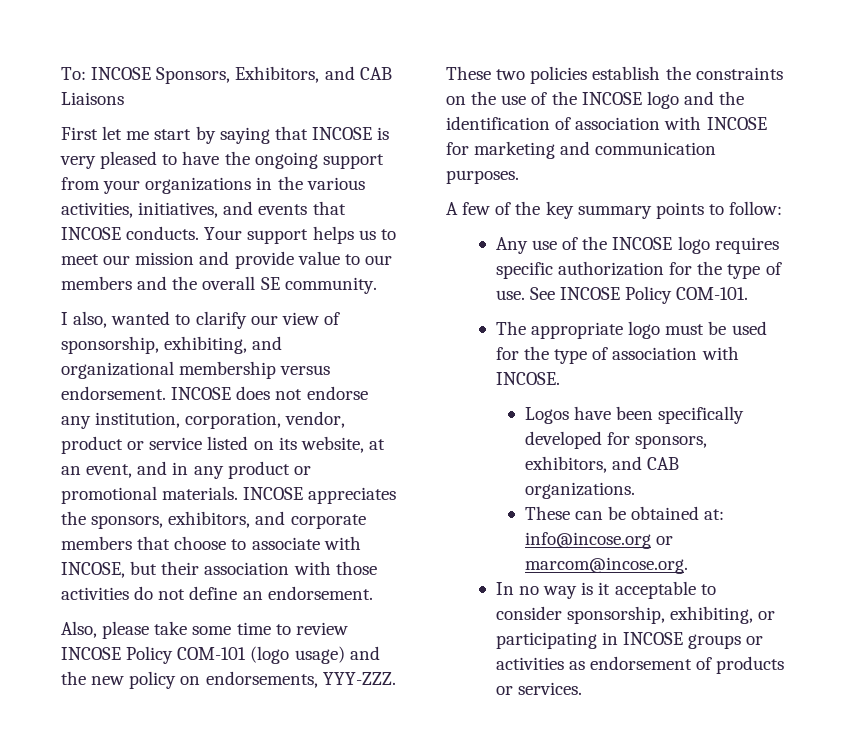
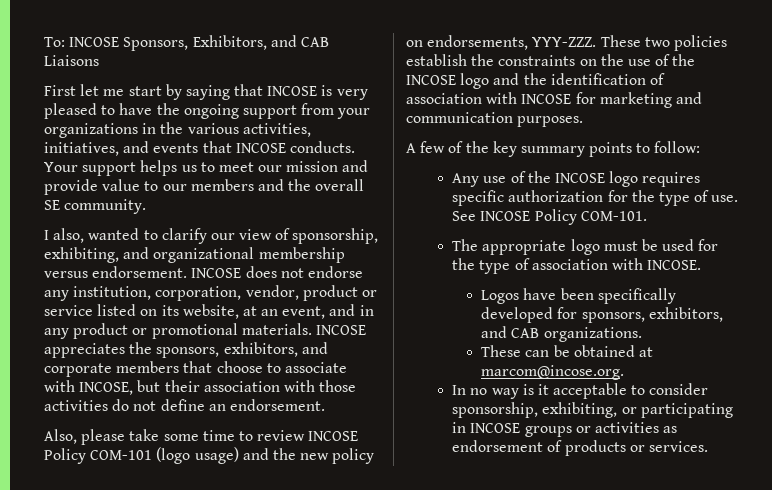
- These can be obtained at: info@incose.org or marcom@incose.org.
+ These can be obtained at marcom@incose.org.

